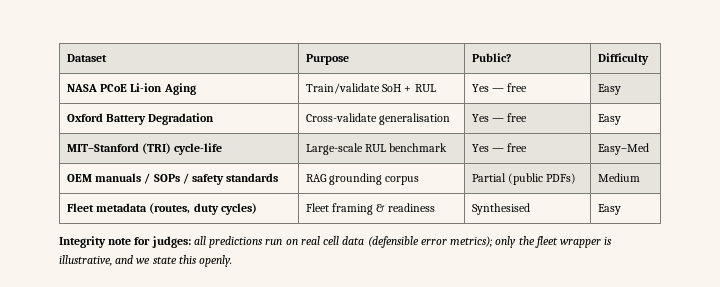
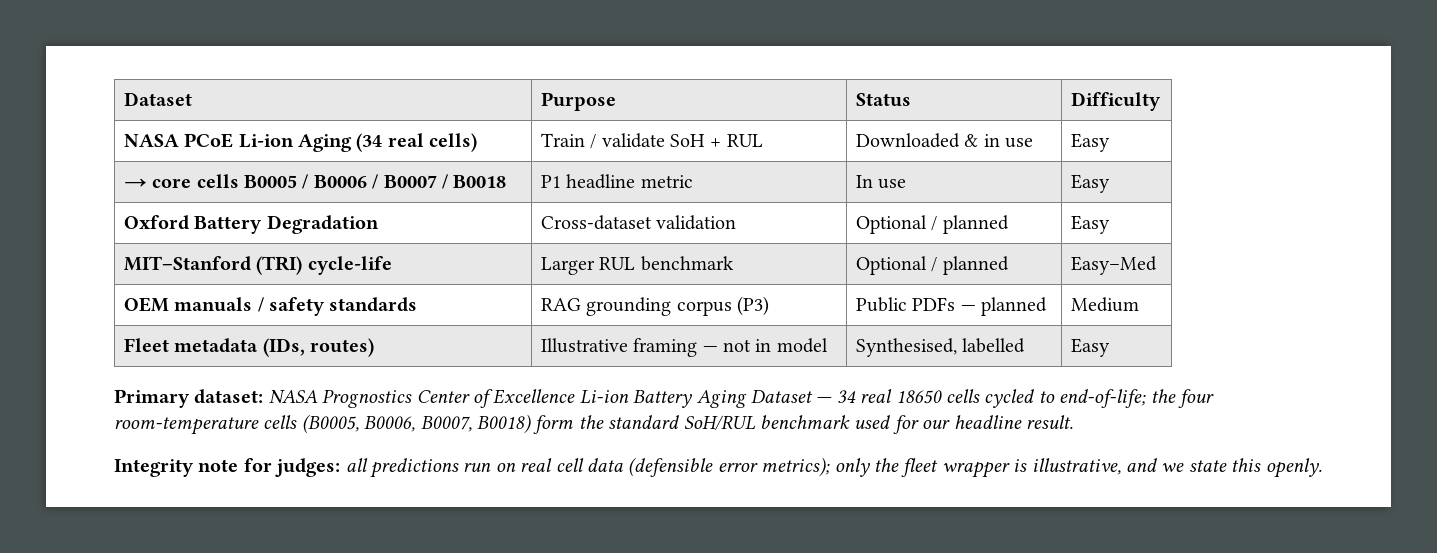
- Dataset | Purpose | Public? | Difficulty
+ Dataset | Purpose | Status | Difficulty
- NASA PCoE Li-ion Aging | Train/validate SoH + RUL | Yes — free | Easy
+ NASA PCoE Li-ion Aging (34 real cells) | Train / validate SoH + RUL | Downloaded & in use | Easy
+ → core cells B0005 / B0006 / B0007 / B0018 | P1 headline metric | In use | Easy
- Oxford Battery Degradation | Cross-validate generalisation | Yes — free | Easy
+ Oxford Battery Degradation | Cross-dataset validation | Optional / planned | Easy
- MIT–Stanford (TRI) cycle-life | Large-scale RUL benchmark | Yes — free | Easy–Med
+ MIT–Stanford (TRI) cycle-life | Larger RUL benchmark | Optional / planned | Easy–Med
- OEM manuals / SOPs / safety standards | RAG grounding corpus | Partial (public PDFs) | Medium
- Fleet metadata (routes, duty cycles) | Fleet framing & readiness | Synthesised | Easy
+ OEM manuals / safety standards | RAG grounding corpus (P3) | Public PDFs — planned | Medium
+ Fleet metadata (IDs, routes) | Illustrative framing — not in model | Synthesised, labelled | Easy
+ Primary dataset: NASA Prognostics Center of Excellence Li-ion Battery Aging Dataset — 34 real 18650 cells cycled to end-of-life; the four room-temperature cells (B0005, B0006, B0007, B0018) form the standard SoH/RUL benchmark used for our headline result.

